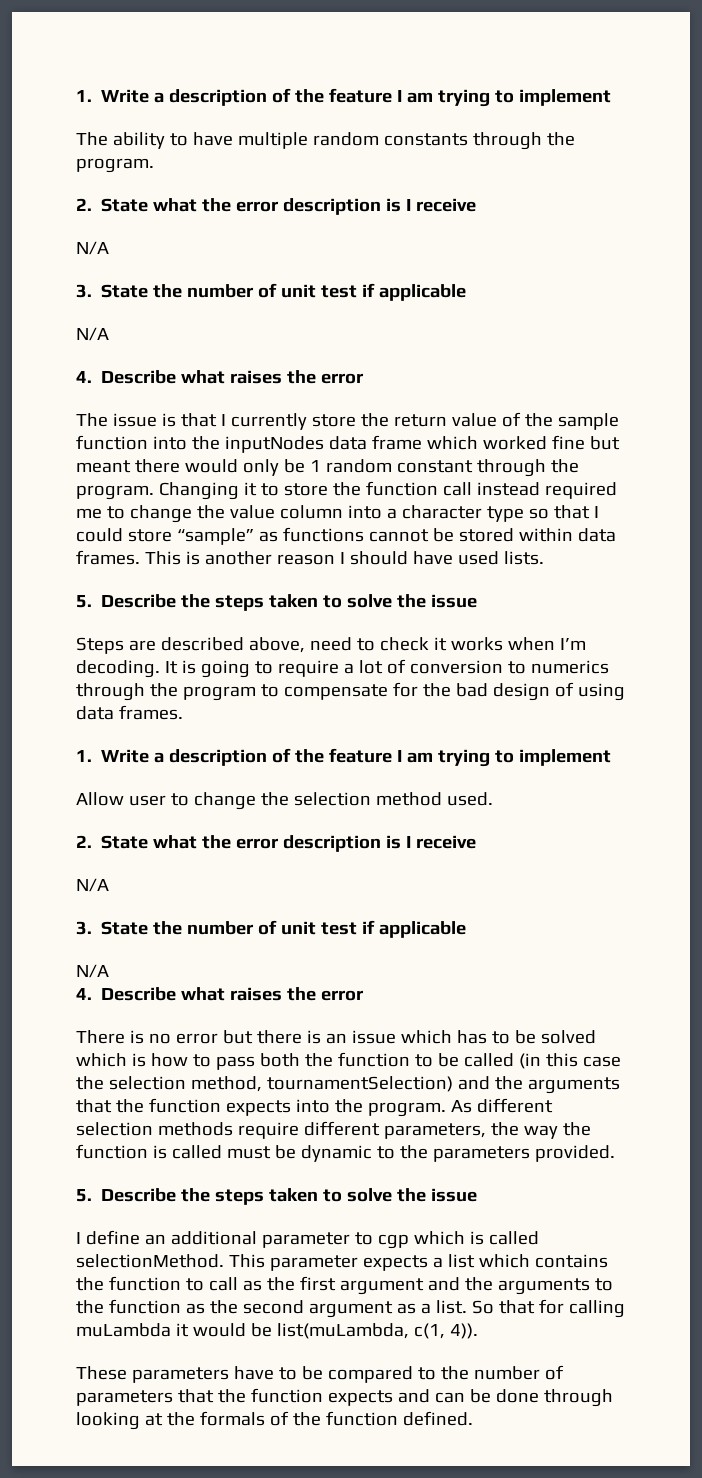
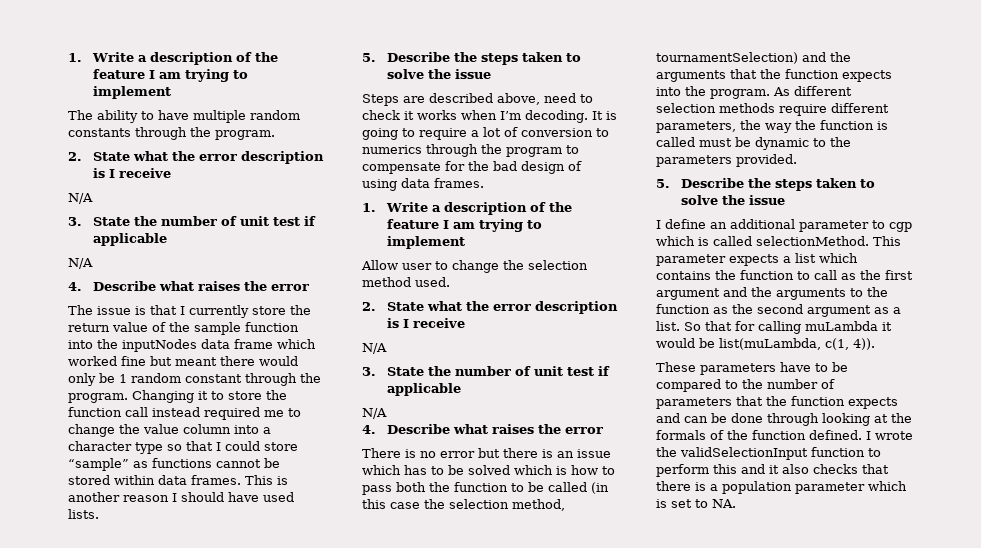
+ I wrote the validSelectionInput function to perform this and it also checks that there is a population parameter which is set to NA.

